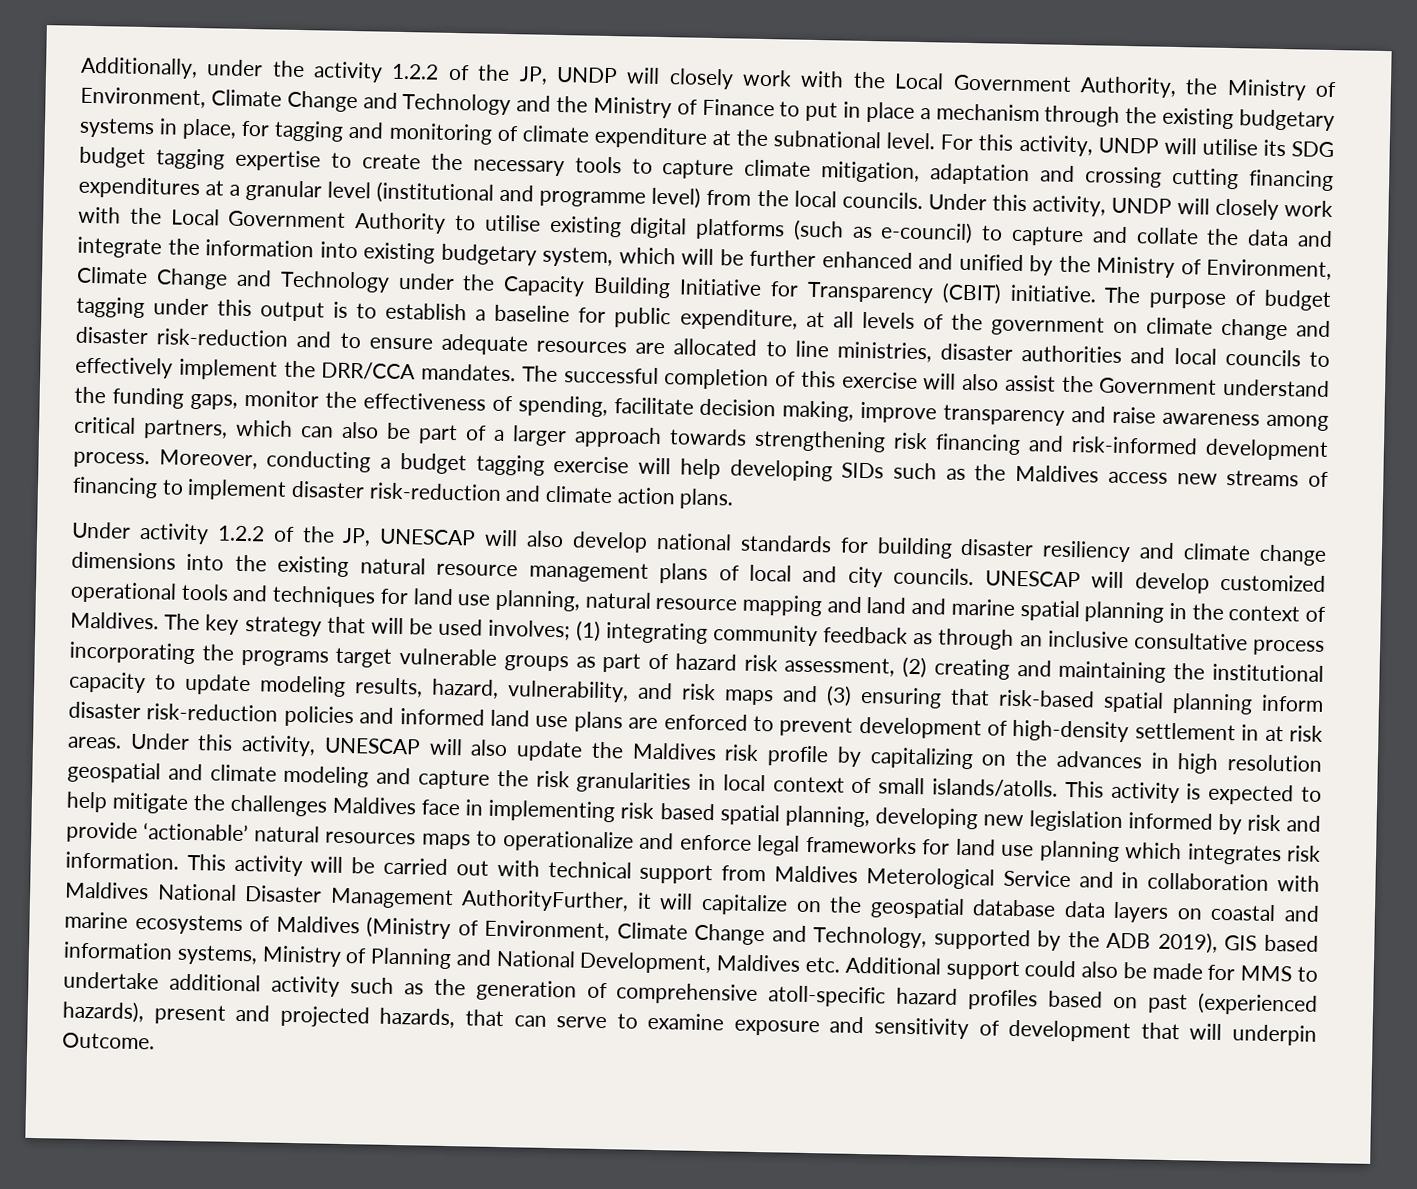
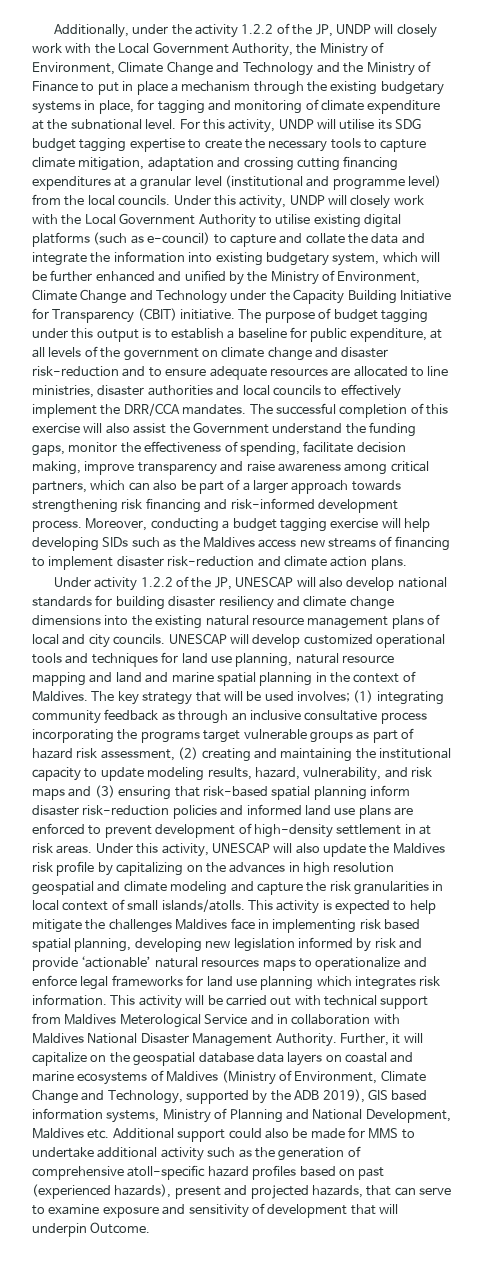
- This activity will be carried out with technical support from Maldives Meterological Service and in collaboration with Maldives National Disaster Management AuthorityFurther, it will capitalize on the geospatial database data layers on coastal and marine ecosystems of Maldives (Ministry of Environment, Climate Change and Technology, supported by the ADB 2019), GIS based information systems, Ministry of Planning and National Development, Maldives etc. Additional support could also be made for MMS to undertake additional activity such as the generation of comprehensive atoll-specific hazard profiles based on past (experienced hazards), present and projected hazards, that can serve to examine exposure and sensitivity of development that will underpin Outcome.
+ This activity will be carried out with technical support from Maldives Meterological Service and in collaboration with Maldives National Disaster Management Authority. Further, it will capitalize on the geospatial database data layers on coastal and marine ecosystems of Maldives (Ministry of Environment, Climate Change and Technology, supported by the ADB 2019), GIS based information systems, Ministry of Planning and National Development, Maldives etc. Additional support could also be made for MMS to undertake additional activity such as the generation of comprehensive atoll-specific hazard profiles based on past (experienced hazards), present and projected hazards, that can serve to examine exposure and sensitivity of development that will underpin Outcome.

